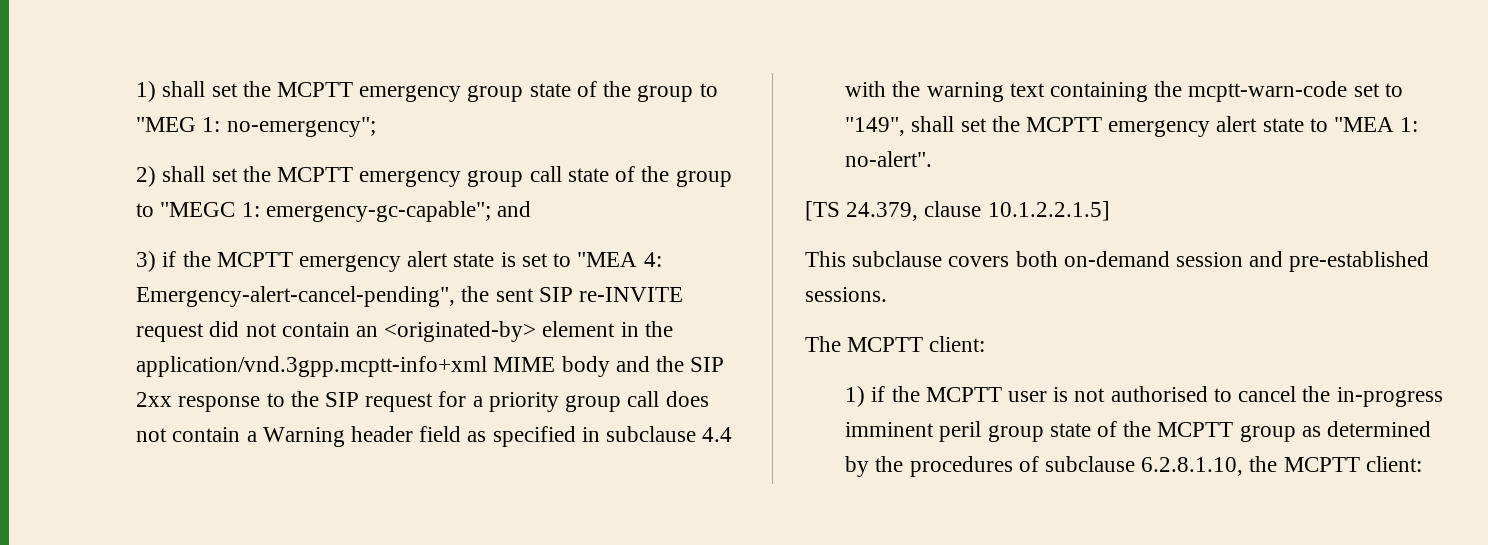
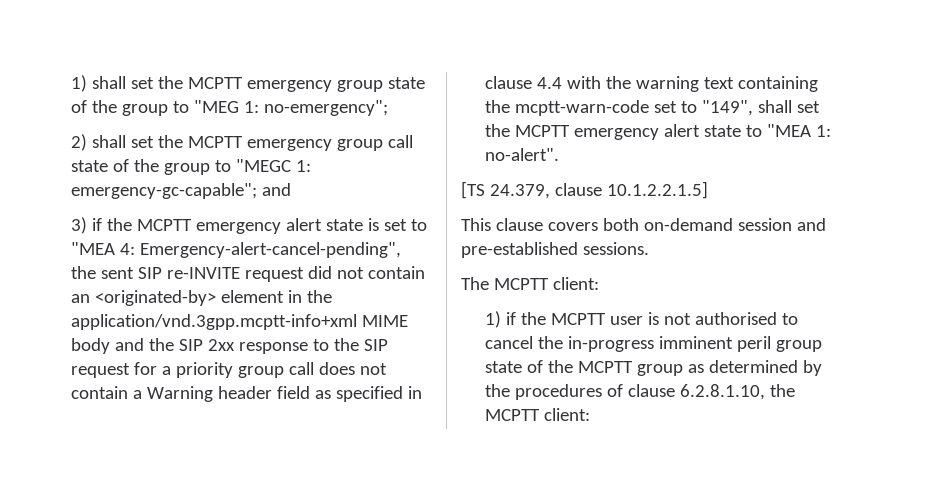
- Emergency-alert-cancel-pending", the sent SIP re-INVITE request did not contain an <originated-by> element in the application/vnd.3gpp.mcptt-info+xml MIME body and the SIP 2xx response to the SIP request for a priority group call does not contain a Warning header field as specified in subclause 4.4 with the warning text containing the mcptt-warn-code set to "149", shall set the MCPTT emergency alert state to "MEA 1:
+ Emergency-alert-cancel-pending", the sent SIP re-INVITE request did not contain an <originated-by> element in the application/vnd.3gpp.mcptt-info+xml MIME body and the SIP 2xx response to the SIP request for a priority group call does not contain a Warning header field as specified in clause 4.4 with the warning text containing the mcptt-warn-code set to "149", shall set the MCPTT emergency alert state to "MEA 1:
- This subclause covers both on-demand session and pre-established sessions.
+ This clause covers both on-demand session and pre-established sessions.
- 1) if the MCPTT user is not authorised to cancel the in-progress imminent peril group state of the MCPTT group as determined by the procedures of subclause 6.2.8.1.10, the MCPTT client:
+ 1) if the MCPTT user is not authorised to cancel the in-progress imminent peril group state of the MCPTT group as determined by the procedures of clause 6.2.8.1.10, the MCPTT client:

